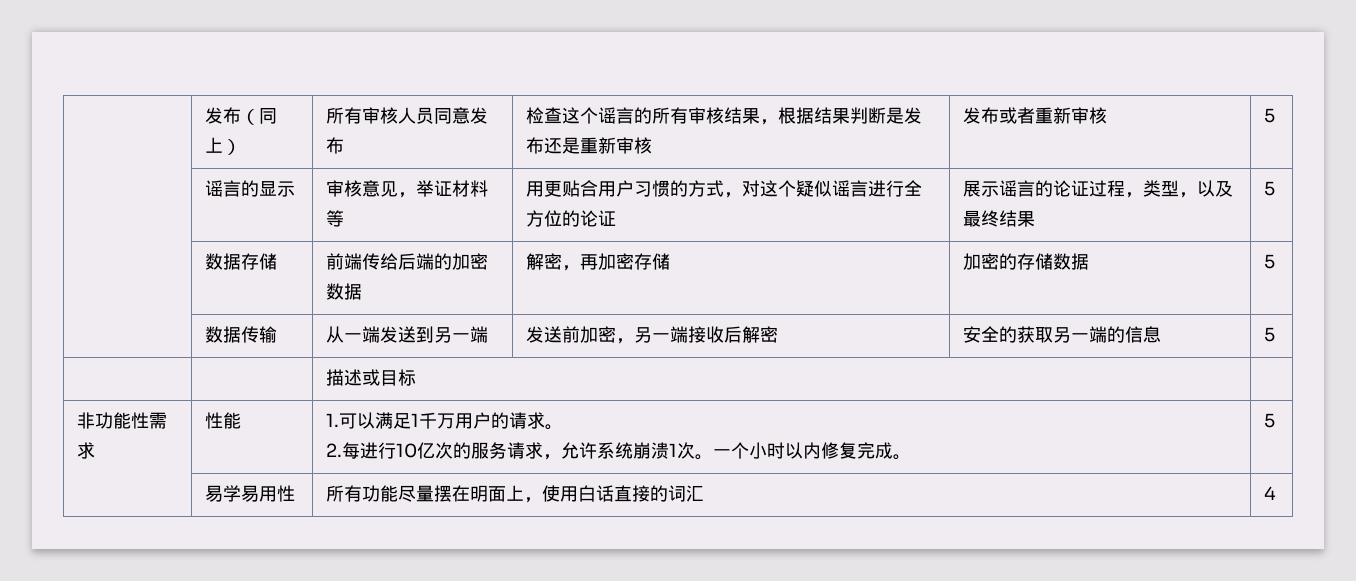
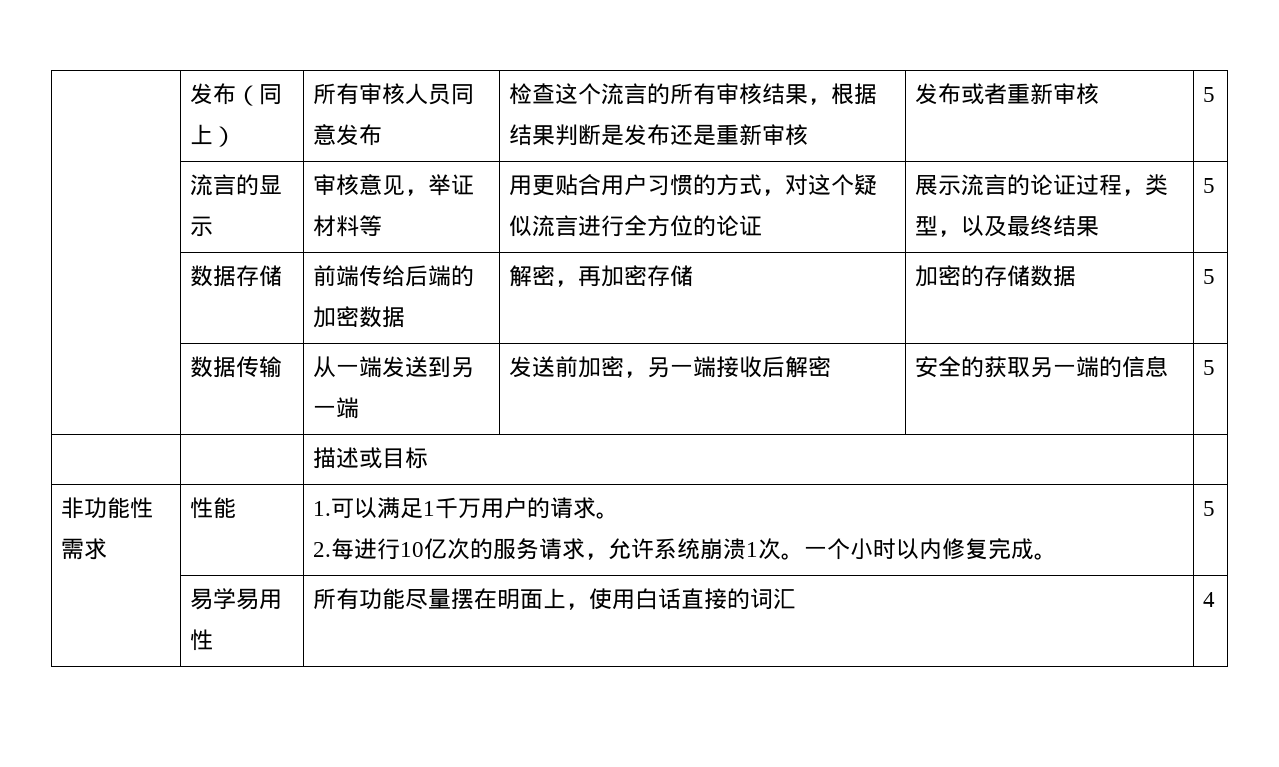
- | 发布（同上） | 所有审核人员同意发布 | 检查这个谣言的所有审核结果，根据结果判断是发布还是重新审核 | 发布或者重新审核 | 5
+ | 发布（同上） | 所有审核人员同意发布 | 检查这个流言的所有审核结果，根据结果判断是发布还是重新审核 | 发布或者重新审核 | 5
- | 谣言的显示 | 审核意见，举证材料等 | 用更贴合用户习惯的方式，对这个疑似谣言进行全方位的论证 | 展示谣言的论证过程，类型，以及最终结果 | 5
+ | 流言的显示 | 审核意见，举证材料等 | 用更贴合用户习惯的方式，对这个疑似流言进行全方位的论证 | 展示流言的论证过程，类型，以及最终结果 | 5

